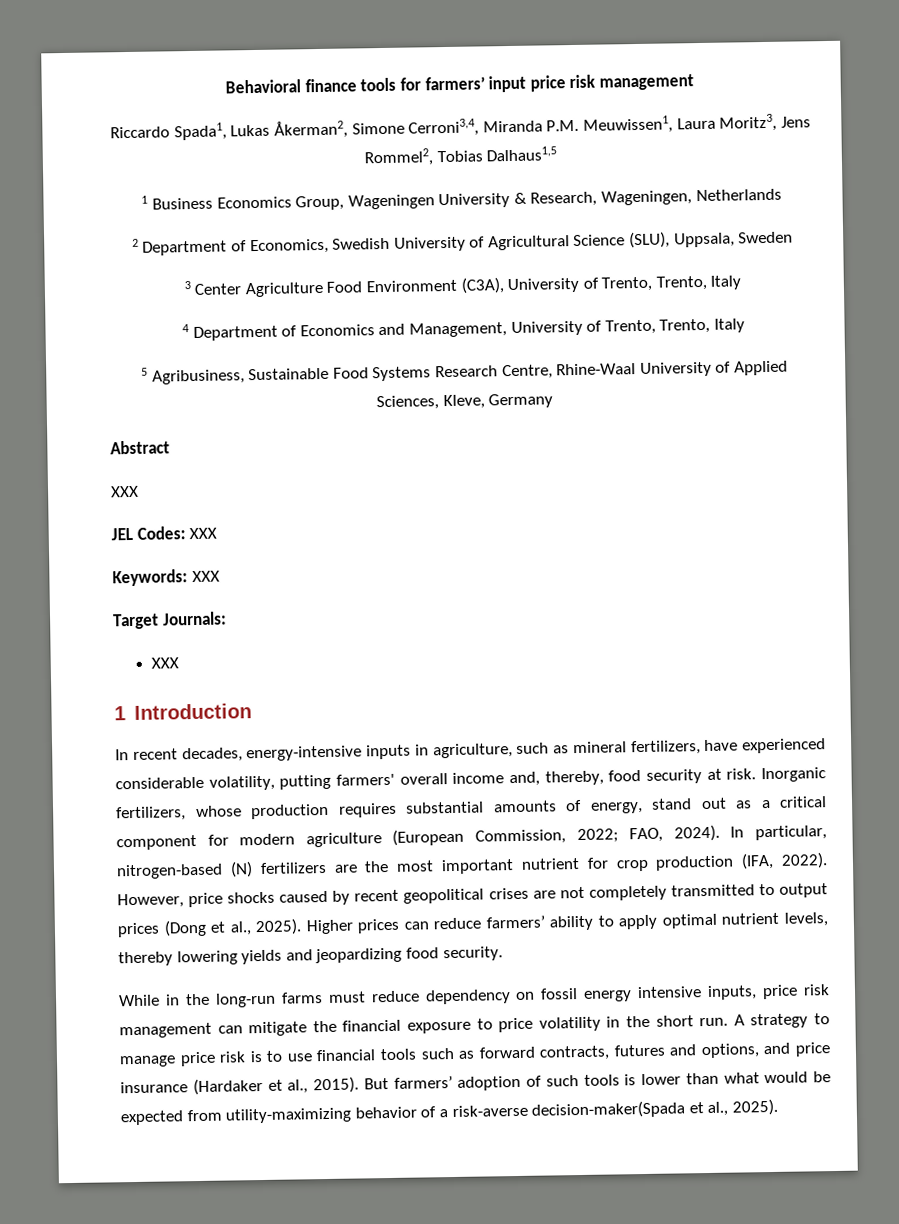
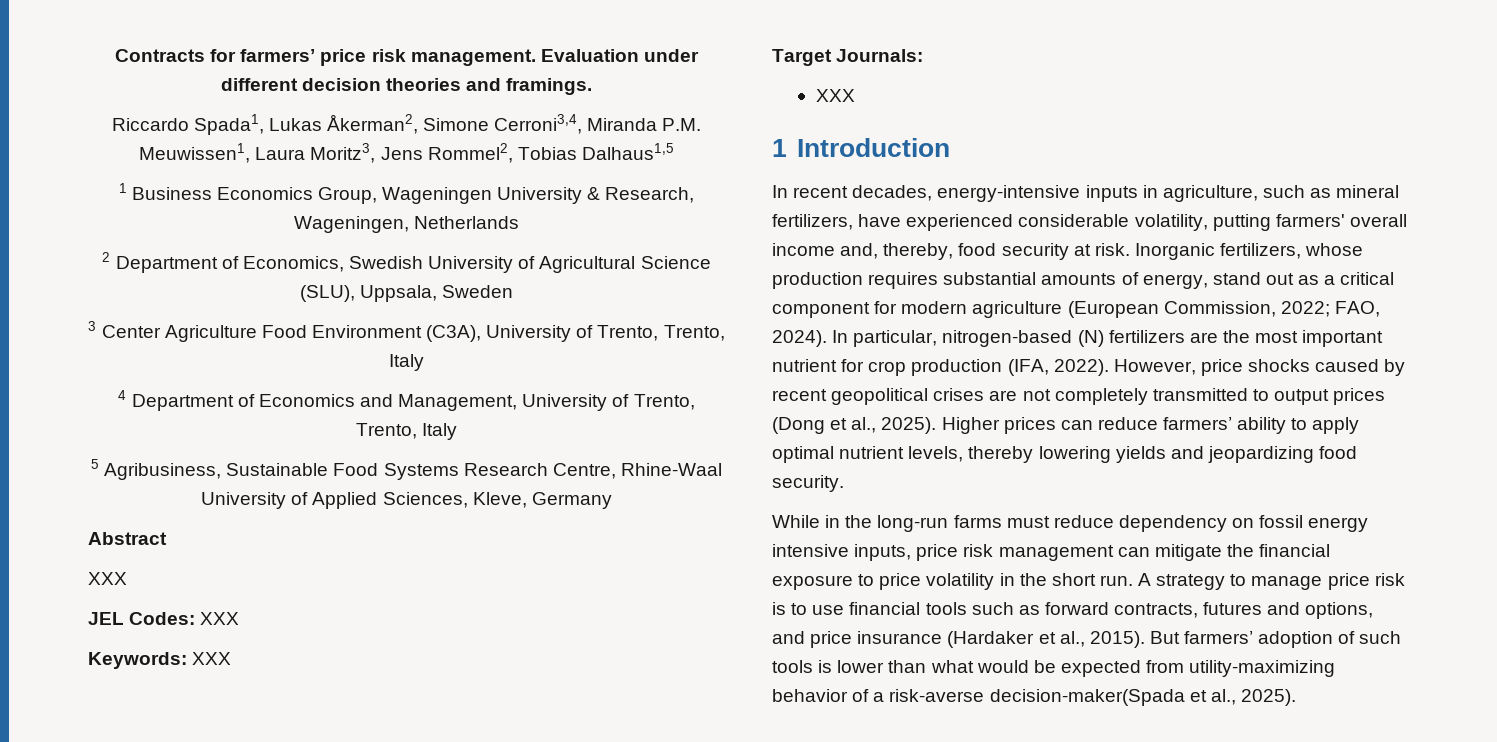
- Behavioral finance tools for farmers’ input price risk management
+ Contracts for farmers’ price risk management. Evaluation under different decision theories and framings.

